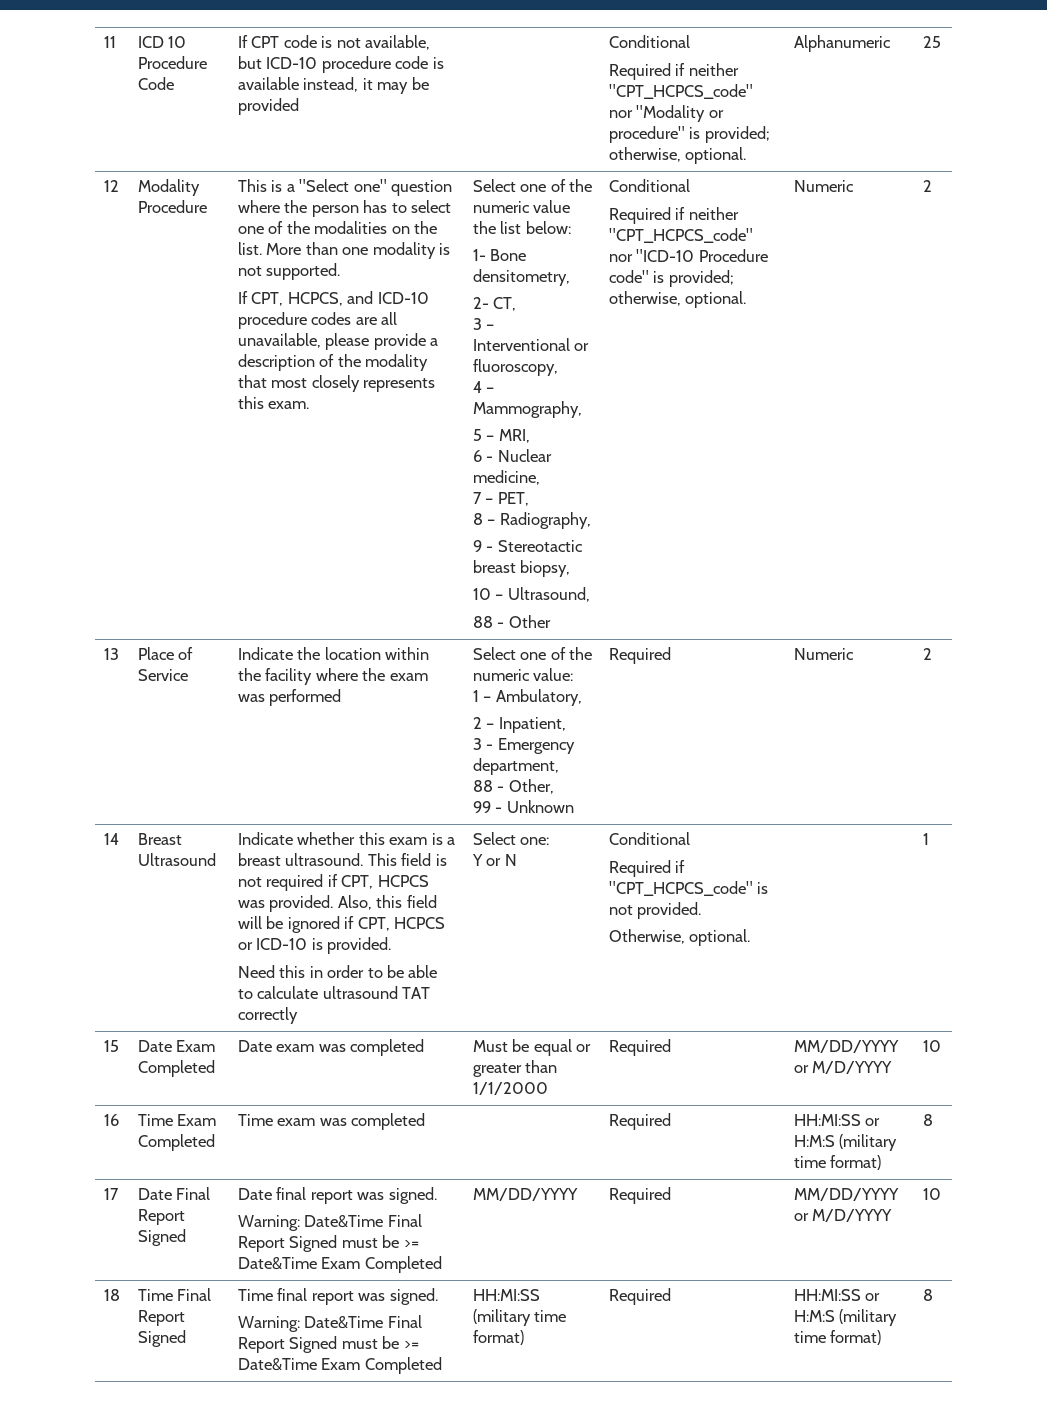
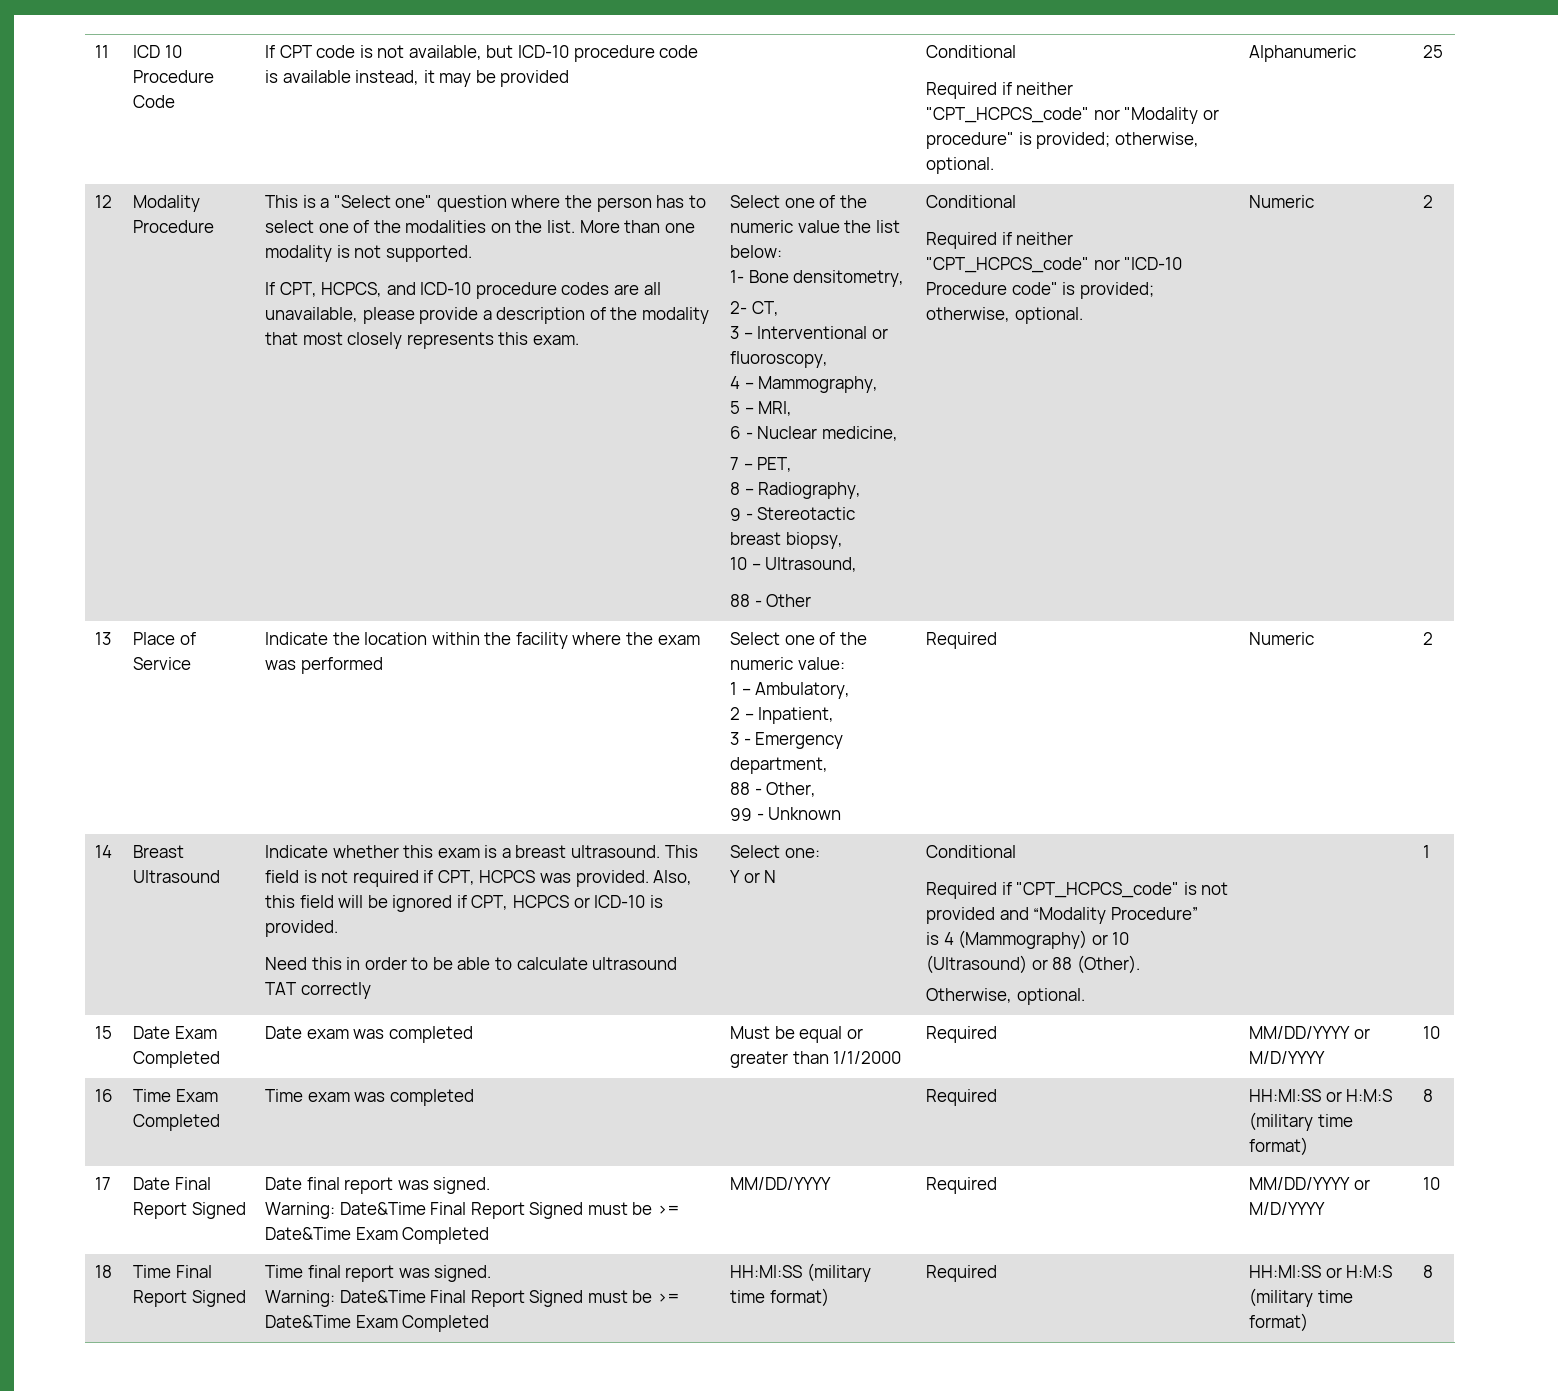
- Required if "CPT_HCPCS_code" is not provided.
+ Required if "CPT_HCPCS_code" is not provided and “Modality Procedure”
+ is 4 (Mammography) or 10 (Ultrasound) or 88 (Other).

